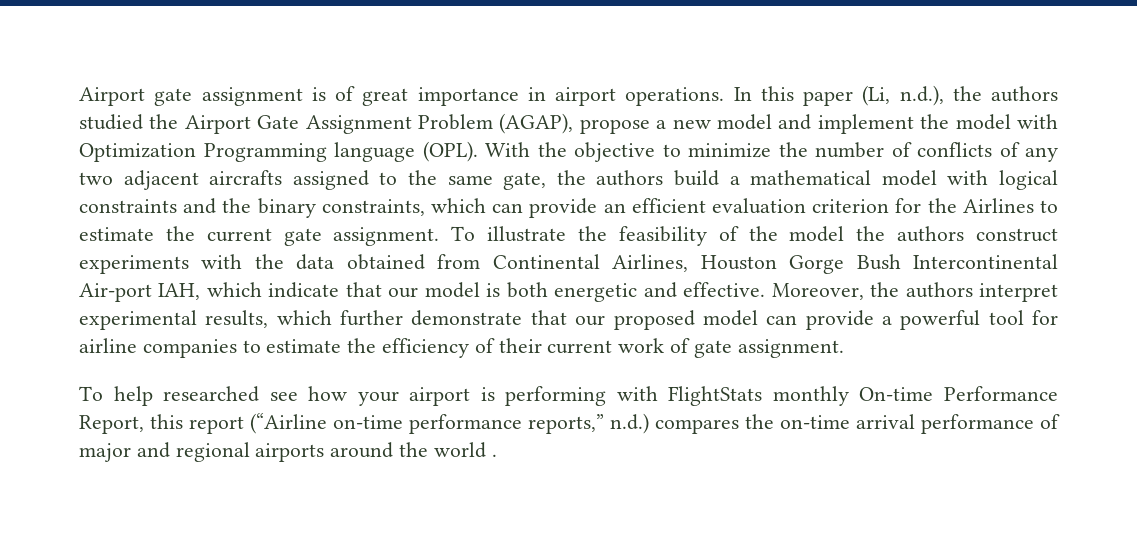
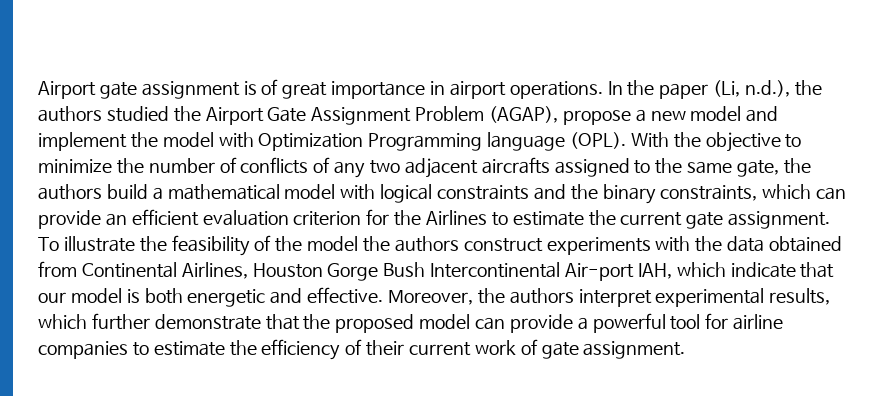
- In this paper (Li, n.d.), the authors studied the Airport Gate Assignment Problem (AGAP), propose a new model and implement the model with Optimization Programming language (OPL).
+ In the paper (Li, n.d.), the authors studied the Airport Gate Assignment Problem (AGAP), propose a new model and implement the model with Optimization Programming language (OPL).
- Moreover, the authors interpret experimental results, which further demonstrate that our proposed model can provide a powerful tool for airline companies to estimate the efficiency of their current work of gate assignment.
+ Moreover, the authors interpret experimental results, which further demonstrate that the proposed model can provide a powerful tool for airline companies to estimate the efficiency of their current work of gate assignment.
- To help researched see how your airport is performing with FlightStats monthly On-time Performance Report, this report (“Airline on-time performance reports,” n.d.) compares the on-time arrival performance of major and regional airports around the world .

